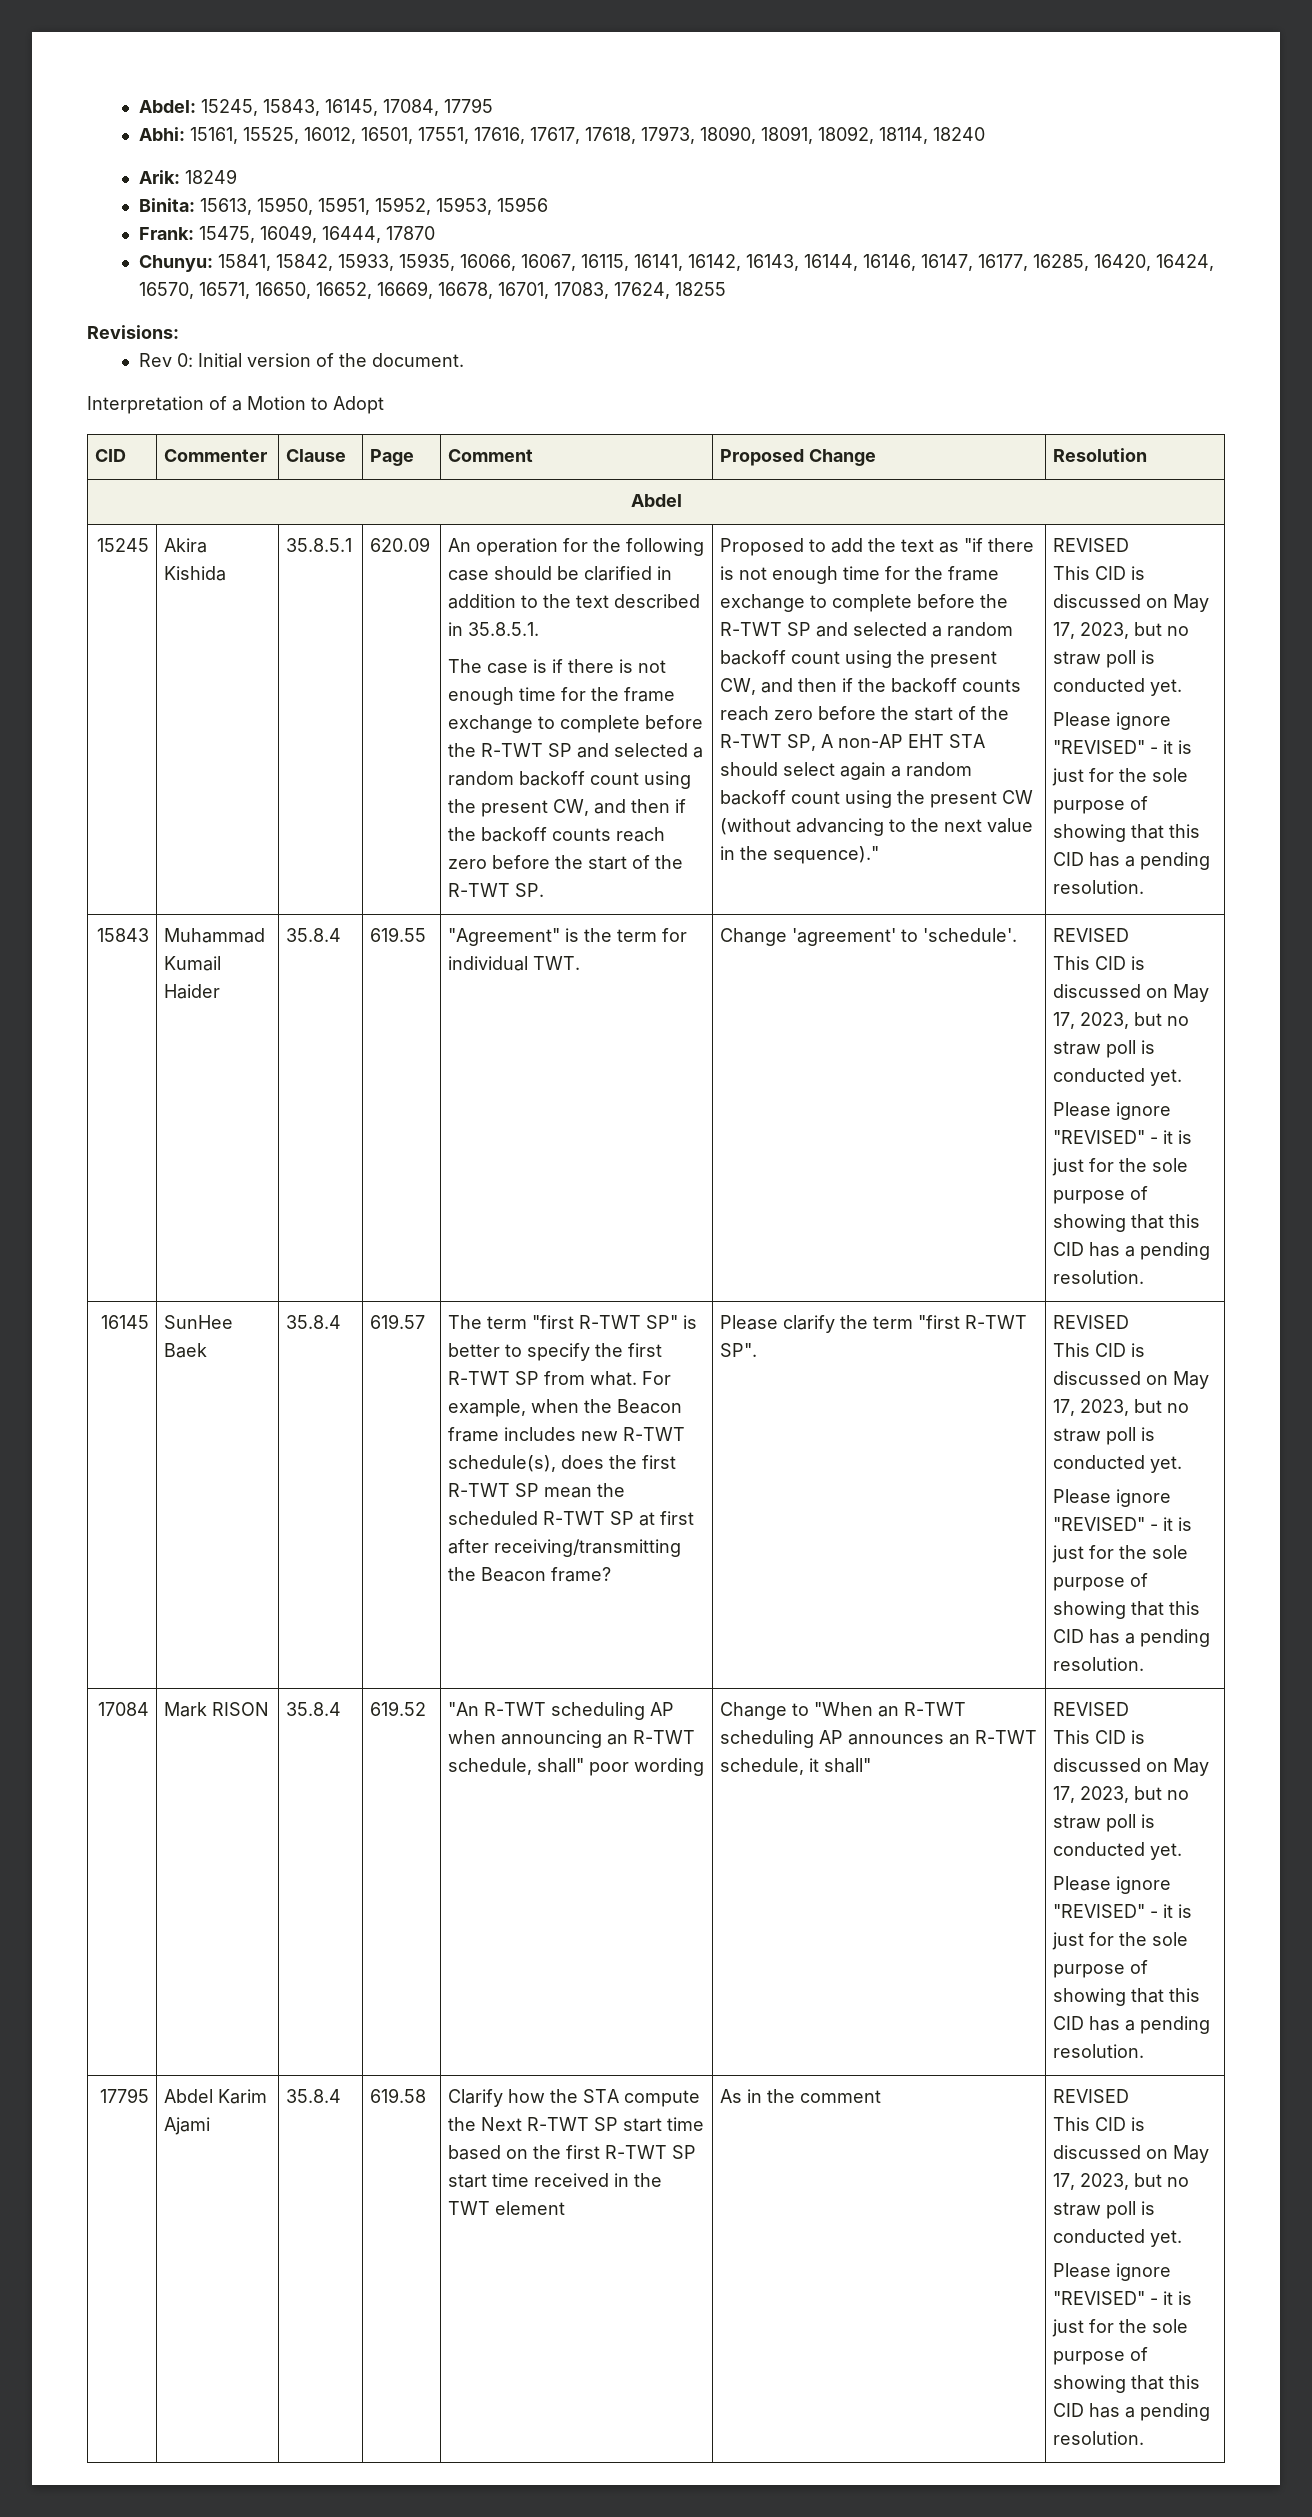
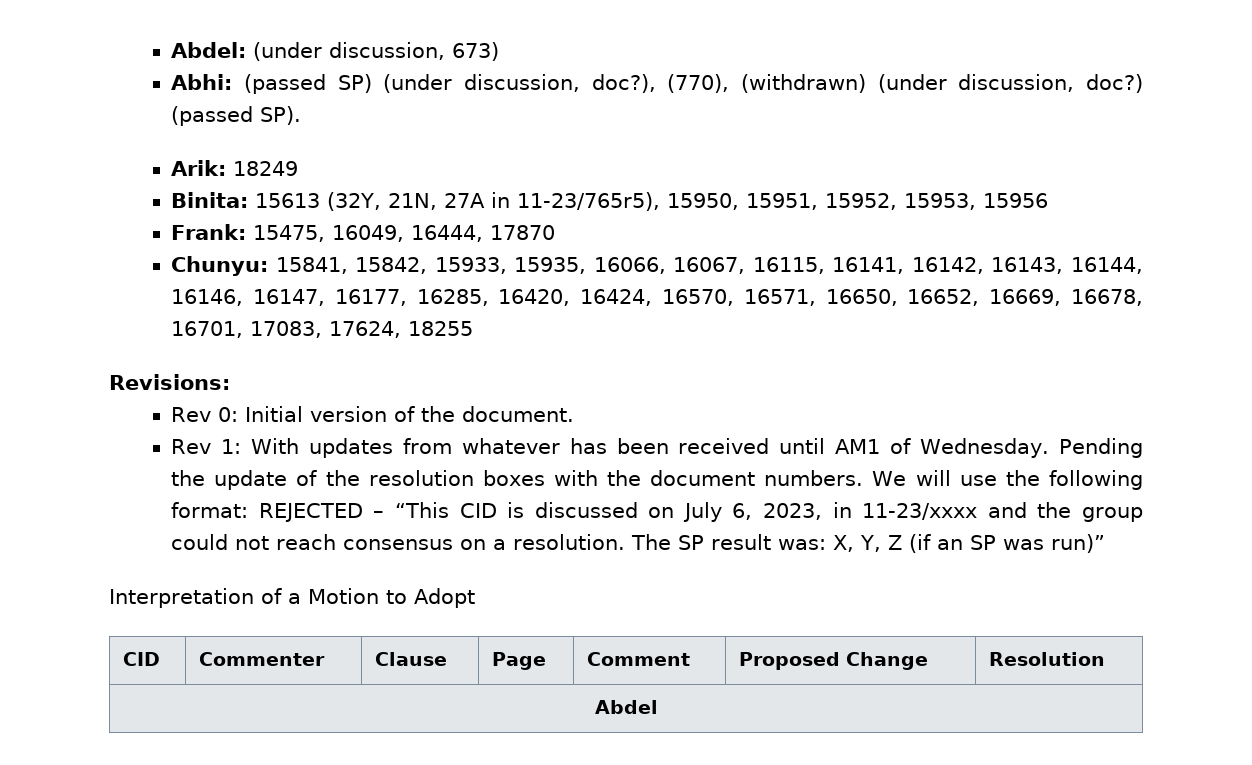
- Abdel: 15245, 15843, 16145, 17084, 17795
- Abhi: 15161, 15525, 16012, 16501, 17551, 17616, 17617, 17618, 17973, 18090, 18091, 18092, 18114, 18240
+ Abdel: (under discussion, 673)
+ Abhi: (passed SP) (under discussion, doc?), (770), (withdrawn) (under discussion, doc?) (passed SP).
  Arik: 18249
- Binita: 15613, 15950, 15951, 15952, 15953, 15956
+ Binita: 15613 (32Y, 21N, 27A in 11-23/765r5), 15950, 15951, 15952, 15953, 15956
+ Rev 1: With updates from whatever has been received until AM1 of Wednesday. Pending the update of the resolution boxes with the document numbers. We will use the following format: REJECTED – “This CID is discussed on July 6, 2023, in 11-23/xxxx and the group could not reach consensus on a resolution. The SP result was: X, Y, Z (if an SP was run)”
- 15245 | Akira Kishida | 35.8.5.1 | 620.09 | An operation for the following case should be clarified in addition to the text described in 35.8.5.1.
- The case is if there is not enough time for the frame exchange to complete before the R-TWT SP and selected a random backoff count using the present CW, and then if the backoff counts reach zero before the start of the R-TWT SP. | Proposed to add the text as "if there is not enough time for the frame exchange to complete before the R-TWT SP and selected a random backoff count using the present CW, and then if the backoff counts reach zero before the start of the R-TWT SP, A non-AP EHT STA should select again a random backoff count using the present CW (without advancing to the next value in the sequence)." | REVISED
- This CID is discussed on May 17, 2023, but no straw poll is conducted yet.
- Please ignore "REVISED" - it is just for the sole purpose of showing that this CID has a pending resolution.
- 15843 | Muhammad Kumail Haider | 35.8.4 | 619.55 | "Agreement" is the term for individual TWT. | Change 'agreement' to 'schedule'. | REVISED
- This CID is discussed on May 17, 2023, but no straw poll is conducted yet.
- Please ignore "REVISED" - it is just for the sole purpose of showing that this CID has a pending resolution.
- 16145 | SunHee Baek | 35.8.4 | 619.57 | The term "first R-TWT SP" is better to specify the first R-TWT SP from what. For example, when the Beacon frame includes new R-TWT schedule(s), does the first R-TWT SP mean the scheduled R-TWT SP at first after receiving/transmitting the Beacon frame? | Please clarify the term "first R-TWT SP". | REVISED
- This CID is discussed on May 17, 2023, but no straw poll is conducted yet.
- Please ignore "REVISED" - it is just for the sole purpose of showing that this CID has a pending resolution.
- 17084 | Mark RISON | 35.8.4 | 619.52 | "An R-TWT scheduling AP when announcing an R-TWT schedule, shall" poor wording | Change to "When an R-TWT scheduling AP announces an R-TWT schedule, it shall" | REVISED
- This CID is discussed on May 17, 2023, but no straw poll is conducted yet.
- Please ignore "REVISED" - it is just for the sole purpose of showing that this CID has a pending resolution.
- 17795 | Abdel Karim Ajami | 35.8.4 | 619.58 | Clarify how the STA compute the Next R-TWT SP start time based on the first R-TWT SP start time received in the TWT element | As in the comment | REVISED
- This CID is discussed on May 17, 2023, but no straw poll is conducted yet.
- Please ignore "REVISED" - it is just for the sole purpose of showing that this CID has a pending resolution.

